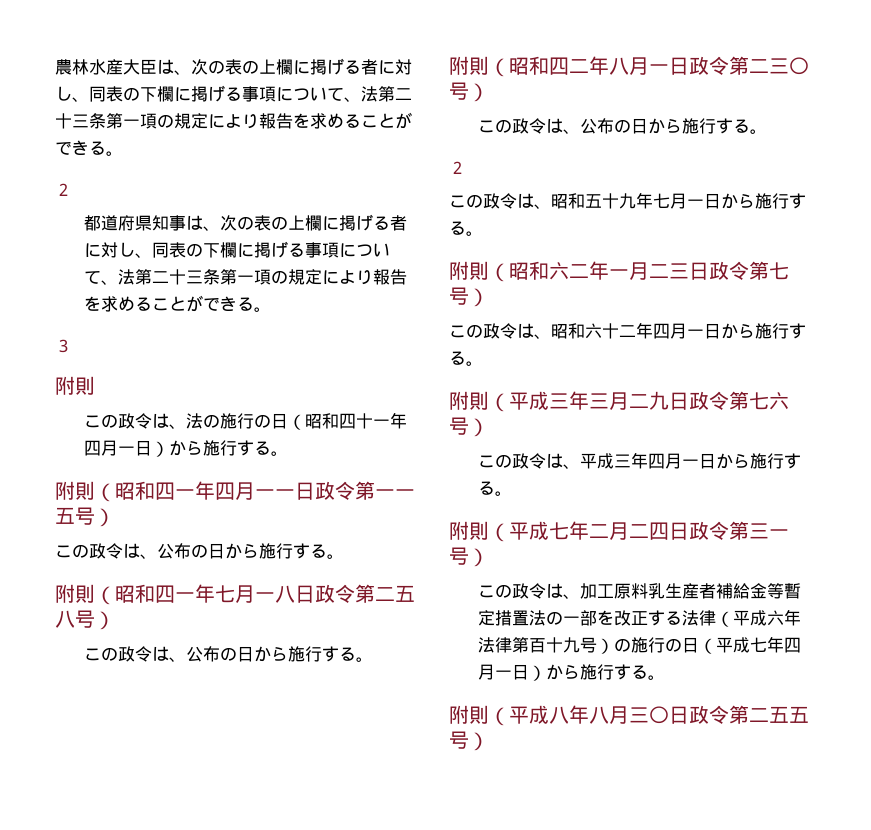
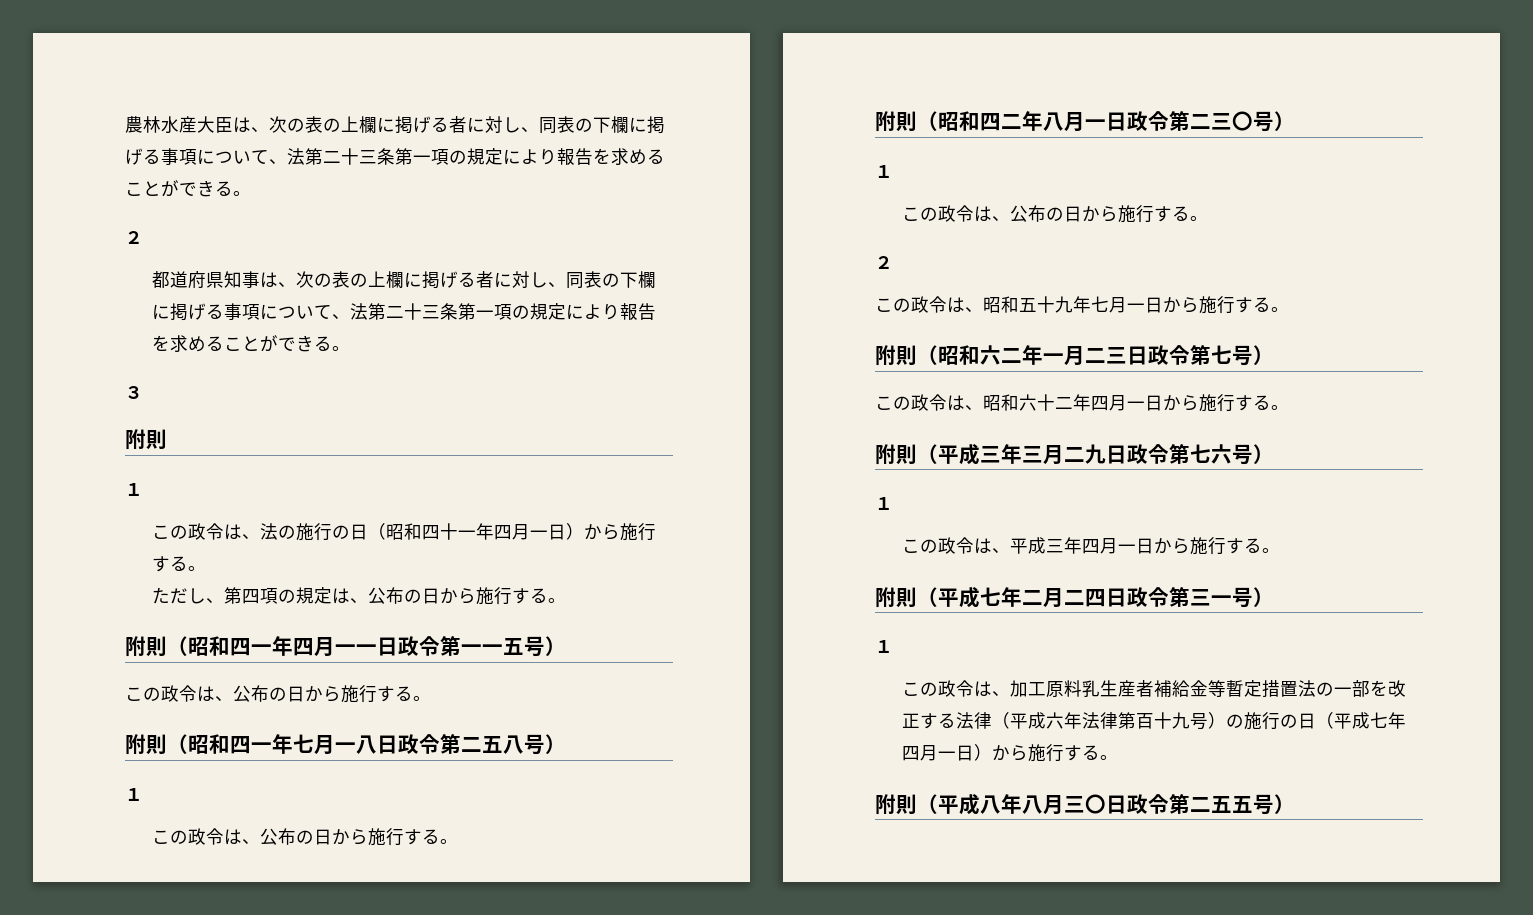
  ３
  附則
+ １
+ ただし、第四項の規定は、公布の日から施行する。
  附則（昭和四一年七月一八日政令第二五八号）
+ １
  附則（昭和四二年八月一日政令第二三〇号）
+ １
  附則（平成三年三月二九日政令第七六号）
+ １
  附則（平成七年二月二四日政令第三一号）
+ １

